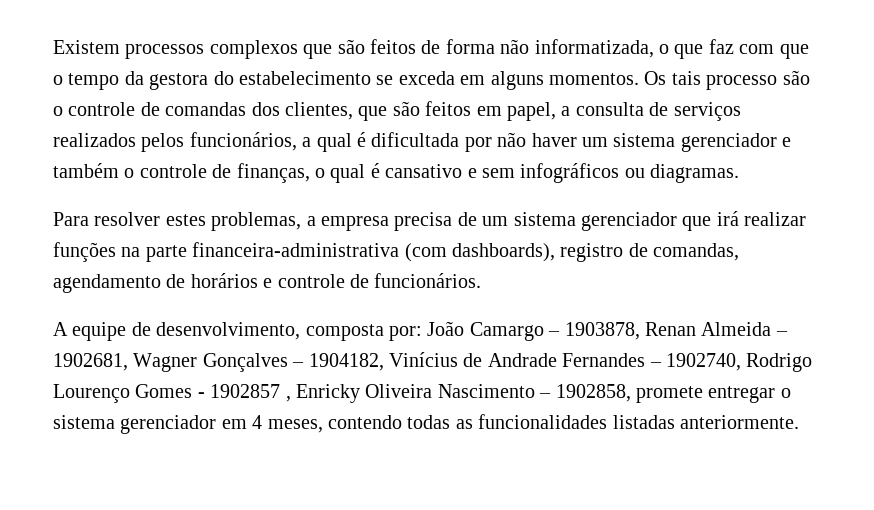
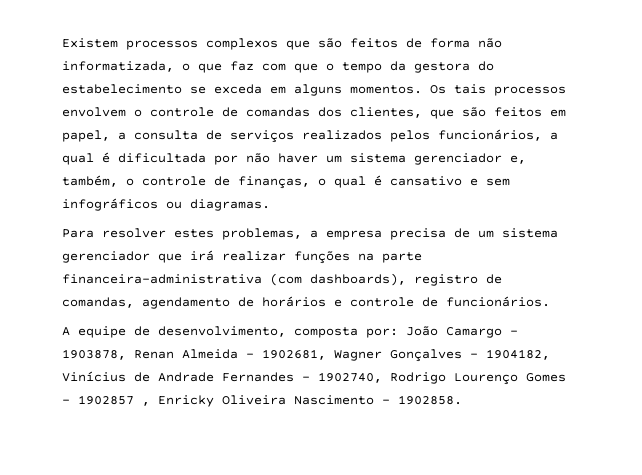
- Os tais processo são o controle de comandas dos clientes, que são feitos em papel, a consulta de serviços realizados pelos funcionários, a qual é dificultada por não haver um sistema gerenciador e também o controle de finanças, o qual é cansativo e sem infográficos ou diagramas.
+ Os tais processos envolvem o controle de comandas dos clientes, que são feitos em papel, a consulta de serviços realizados pelos funcionários, a qual é dificultada por não haver um sistema gerenciador e, também, o controle de finanças, o qual é cansativo e sem infográficos ou diagramas.
- A equipe de desenvolvimento, composta por: João Camargo – 1903878, Renan Almeida – 1902681, Wagner Gonçalves – 1904182, Vinícius de Andrade Fernandes – 1902740, Rodrigo Lourenço Gomes - 1902857 , Enricky Oliveira Nascimento – 1902858, promete entregar o sistema gerenciador em 4 meses, contendo todas as funcionalidades listadas anteriormente.
+ A equipe de desenvolvimento, composta por: João Camargo – 1903878, Renan Almeida – 1902681, Wagner Gonçalves – 1904182, Vinícius de Andrade Fernandes – 1902740, Rodrigo Lourenço Gomes - 1902857 , Enricky Oliveira Nascimento – 1902858.

